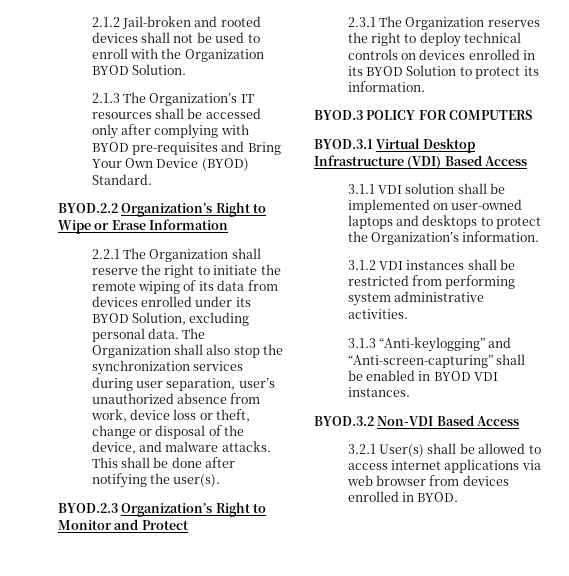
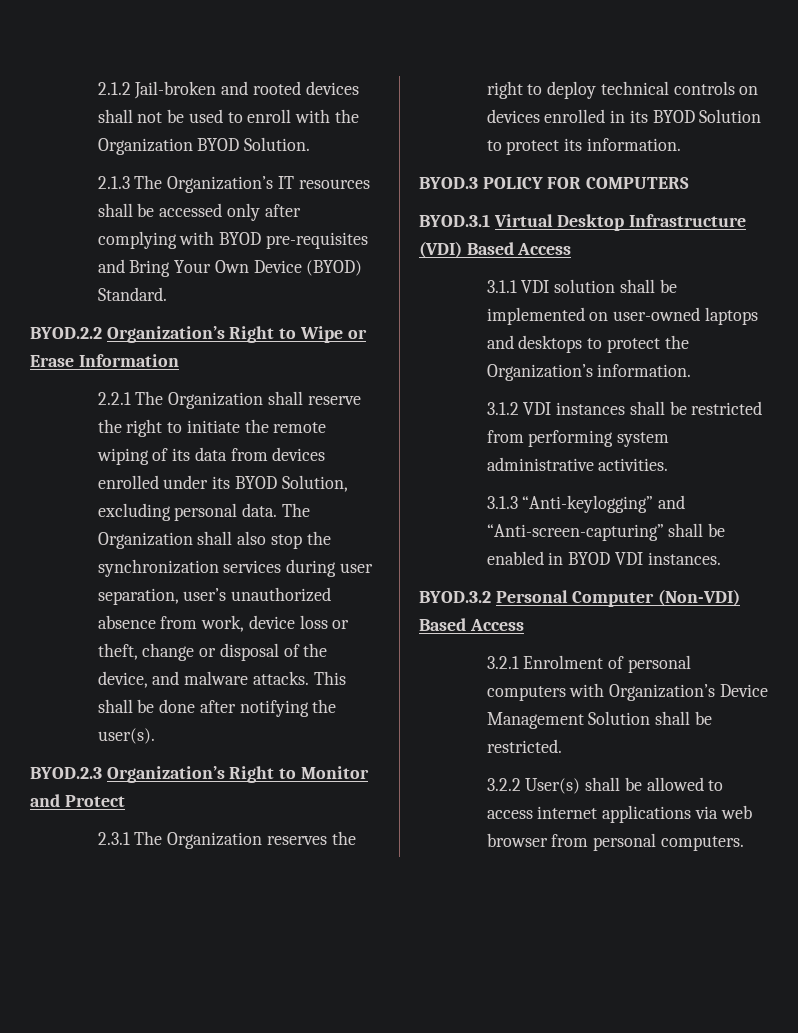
- BYOD.3.2 Non-VDI Based Access
+ BYOD.3.2 Personal Computer (Non-VDI) Based Access
- 3.2.1 User(s) shall be allowed to access internet applications via web browser from devices enrolled in BYOD.
+ 3.2.1 Enrolment of personal computers with Organization’s Device Management Solution shall be restricted.
+ 3.2.2 User(s) shall be allowed to access internet applications via web browser from personal computers.

